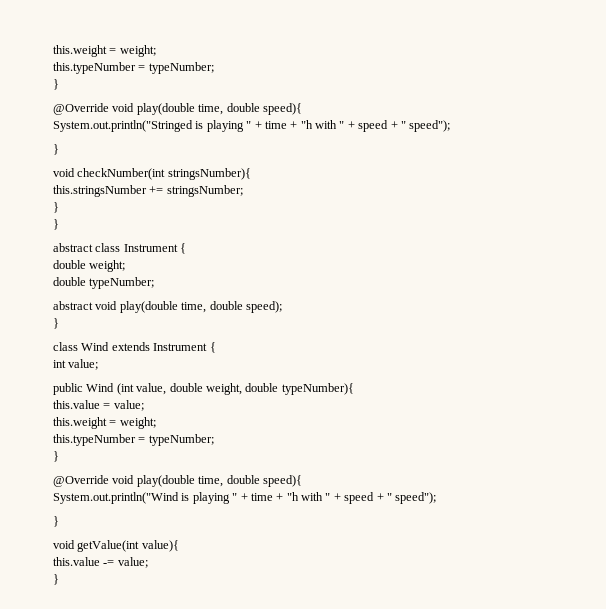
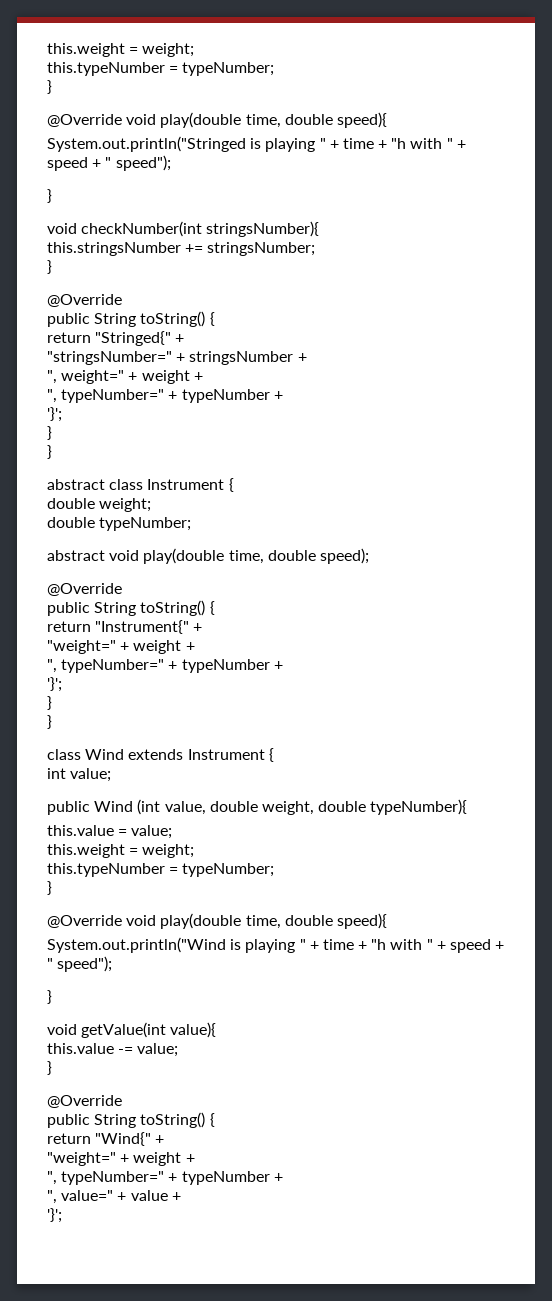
  this.stringsNumber += stringsNumber;
+ }
+ @Override
+ public String toString() {
+ return "Stringed{" +
+ "stringsNumber=" + stringsNumber +
+ ", weight=" + weight +
+ ", typeNumber=" + typeNumber +
+ '}';
  abstract void play(double time, double speed);
+ @Override
+ public String toString() {
+ return "Instrument{" +
+ "weight=" + weight +
+ ", typeNumber=" + typeNumber +
+ '}';
+ }
  this.value -= value;
  }
+ @Override
+ public String toString() {
+ return "Wind{" +
+ "weight=" + weight +
+ ", typeNumber=" + typeNumber +
+ ", value=" + value +
+ '}';

